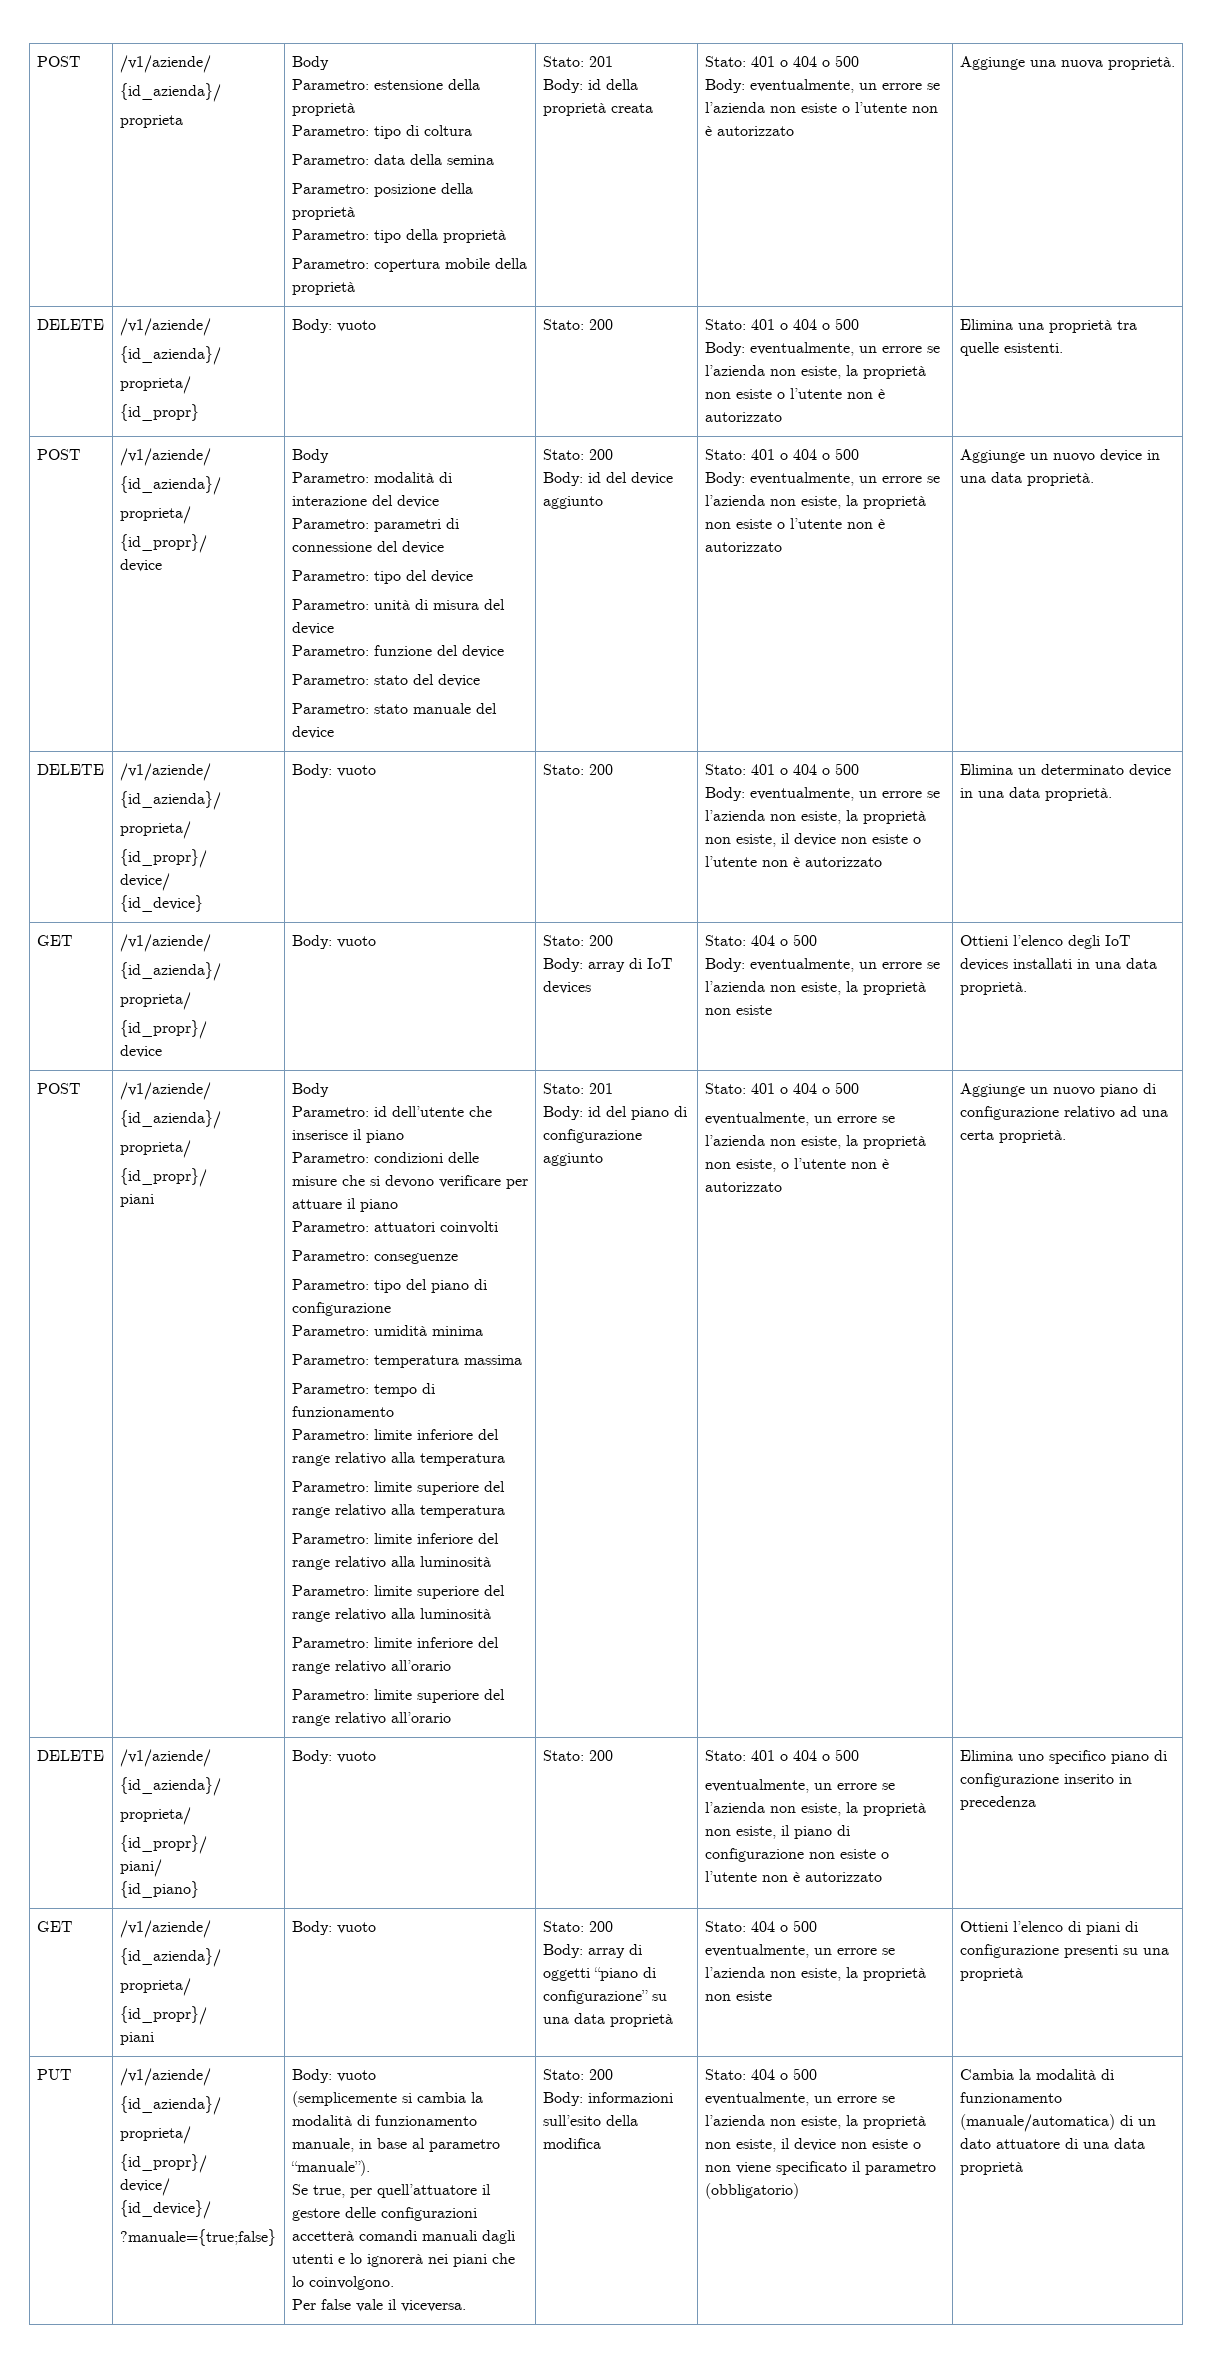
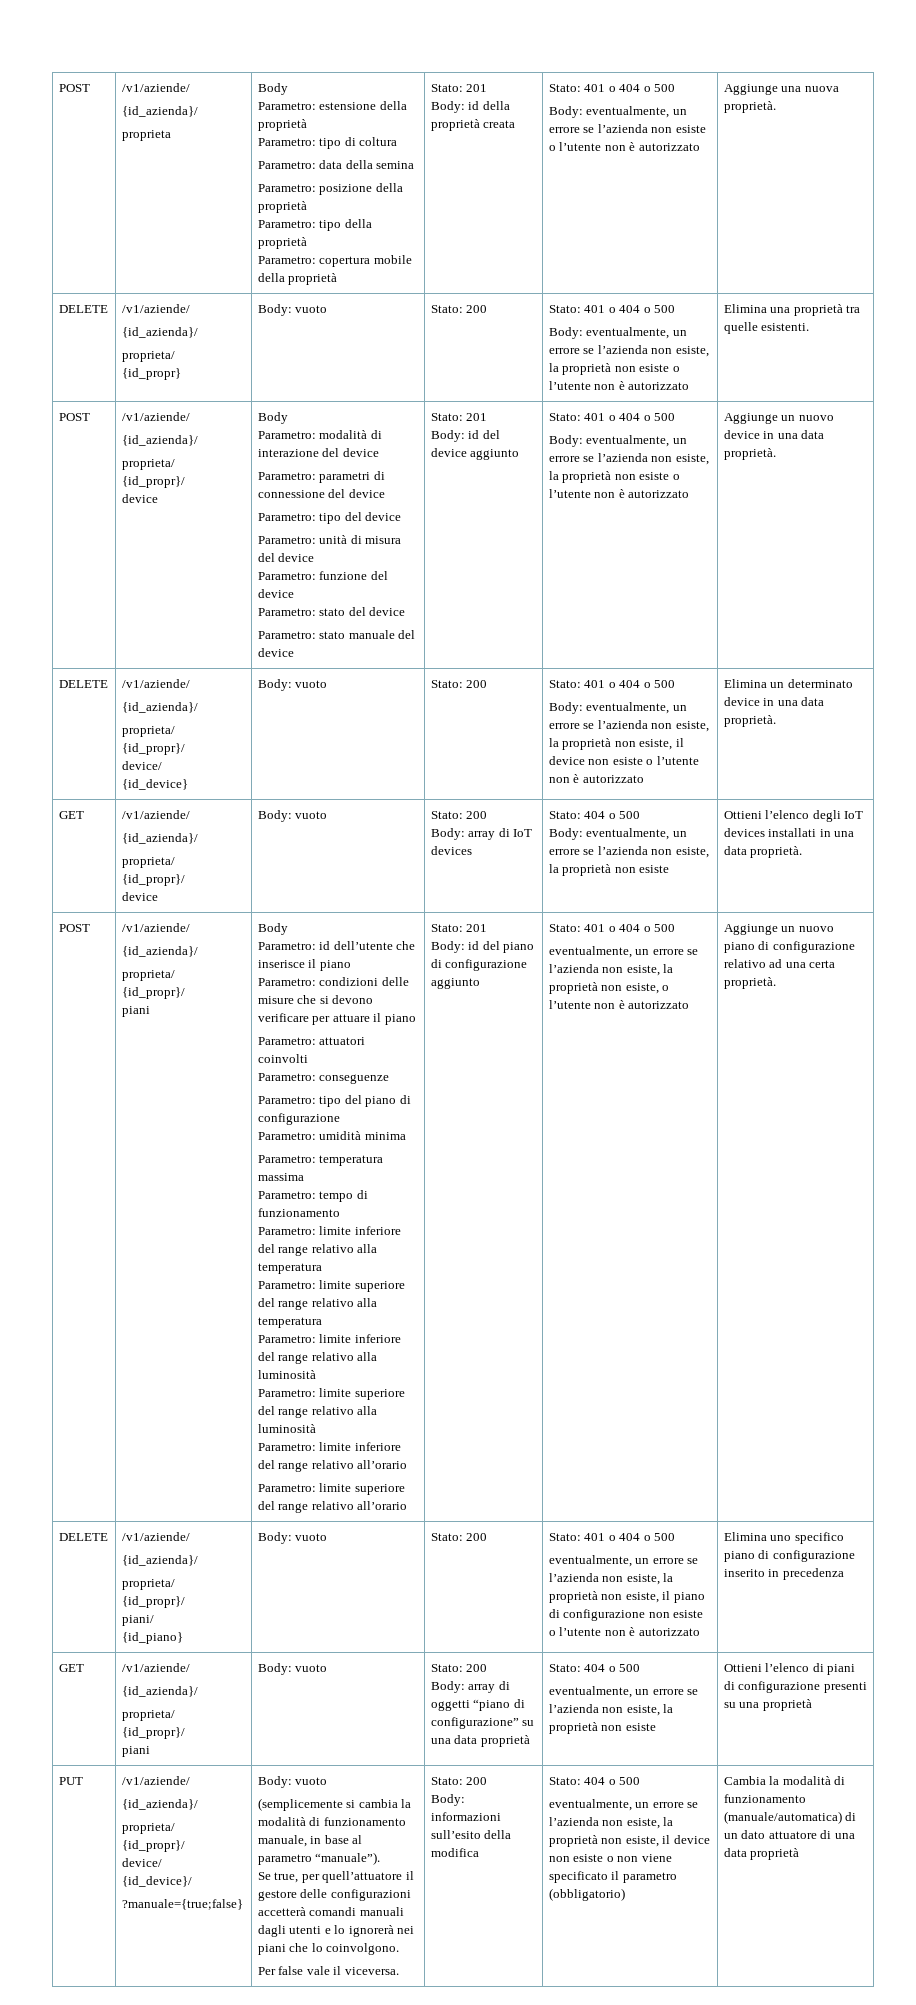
- Parametro: stato manuale del device | Stato: 200
+ Parametro: stato manuale del device | Stato: 201

